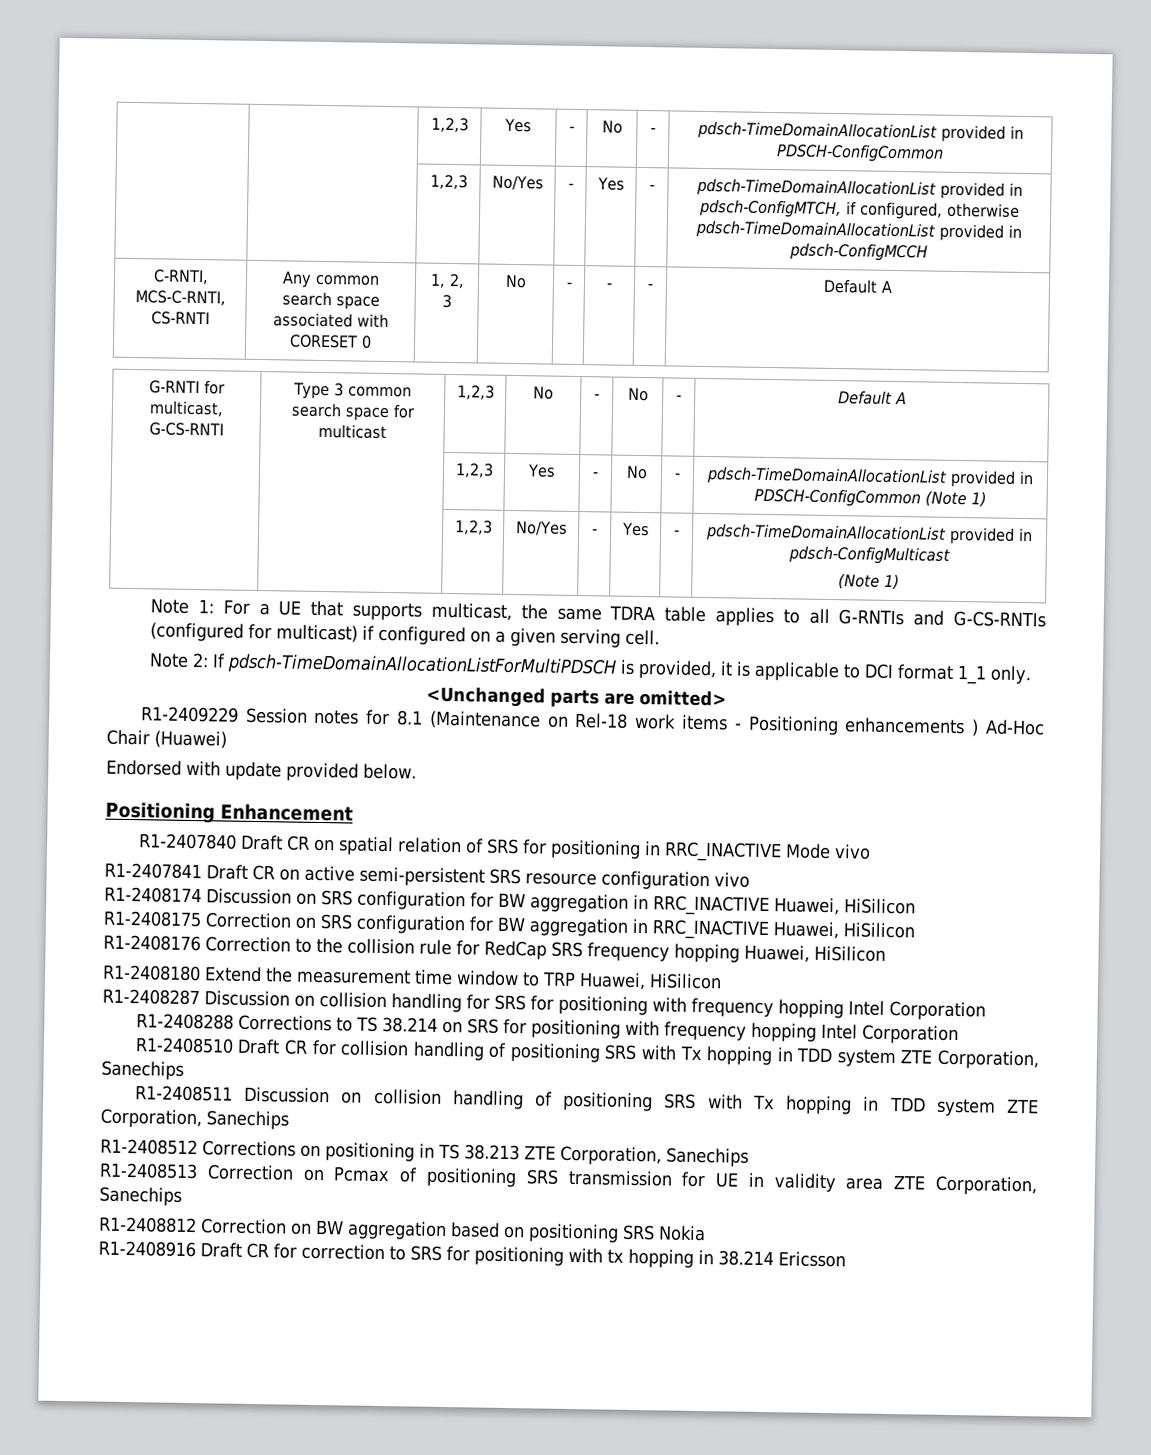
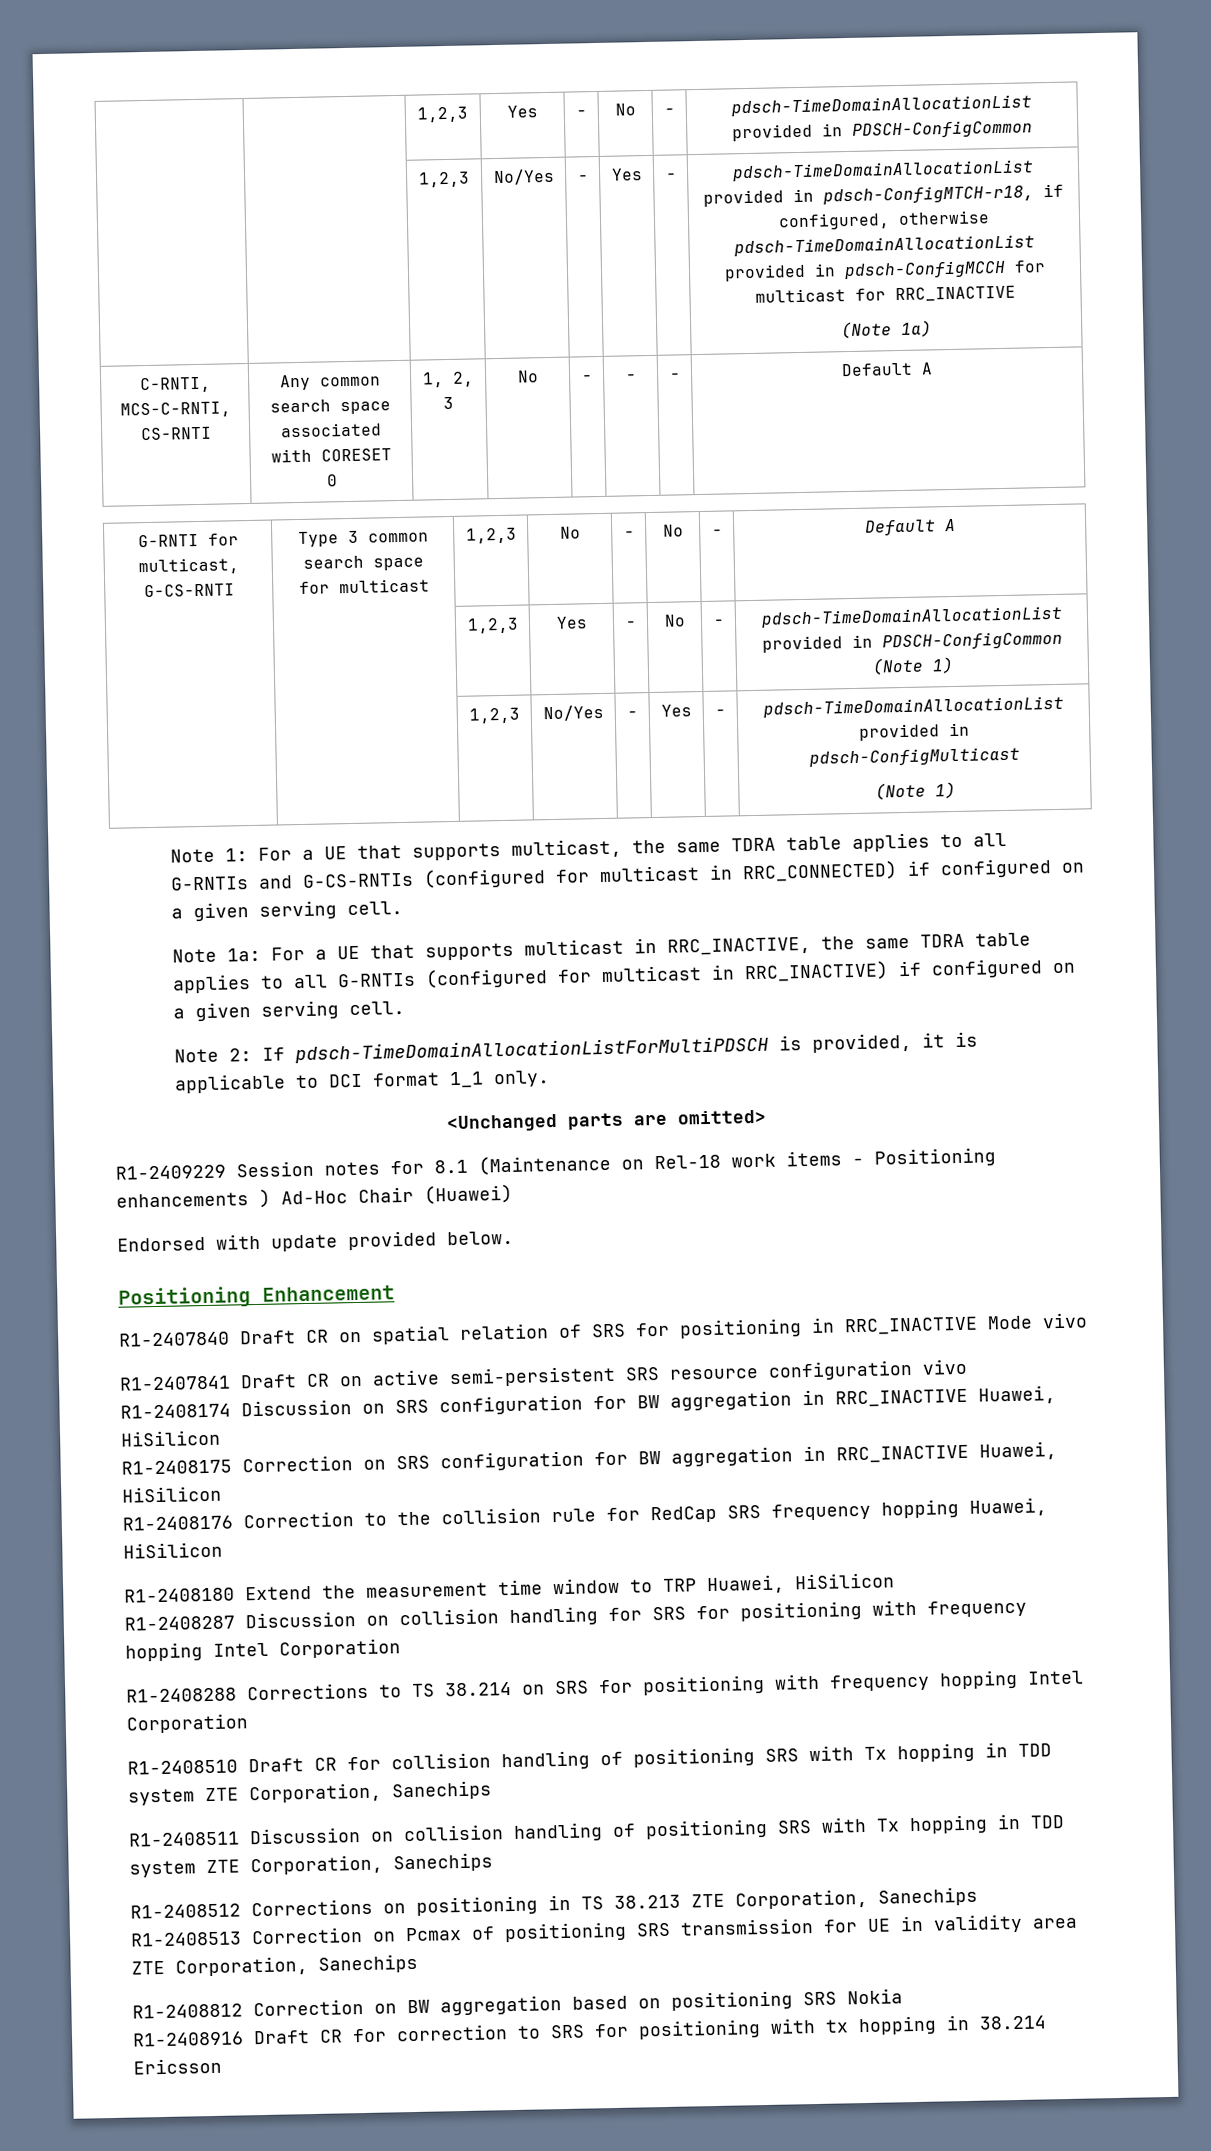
- | | 1,2,3 | No/Yes | - | Yes | - | pdsch-TimeDomainAllocationList provided in pdsch-ConfigMTCH, if configured, otherwise pdsch-TimeDomainAllocationList provided in pdsch-ConfigMCCH
+ | | 1,2,3 | No/Yes | - | Yes | - | pdsch-TimeDomainAllocationList provided in pdsch-ConfigMTCH-r18, if configured, otherwise pdsch-TimeDomainAllocationList provided in pdsch-ConfigMCCH for multicast for RRC_INACTIVE
+ (Note 1a)
- Note 1: For a UE that supports multicast, the same TDRA table applies to all G-RNTIs and G-CS-RNTIs (configured for multicast) if configured on a given serving cell.
+ Note 1: For a UE that supports multicast, the same TDRA table applies to all G-RNTIs and G-CS-RNTIs (configured for multicast in RRC_CONNECTED) if configured on a given serving cell.
+ Note 1a: For a UE that supports multicast in RRC_INACTIVE, the same TDRA table applies to all G-RNTIs (configured for multicast in RRC_INACTIVE) if configured on a given serving cell.

